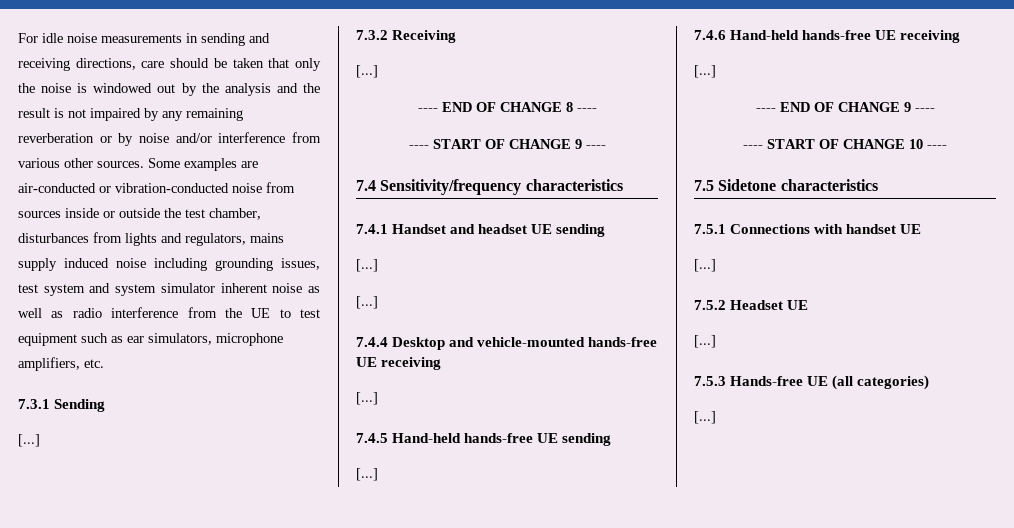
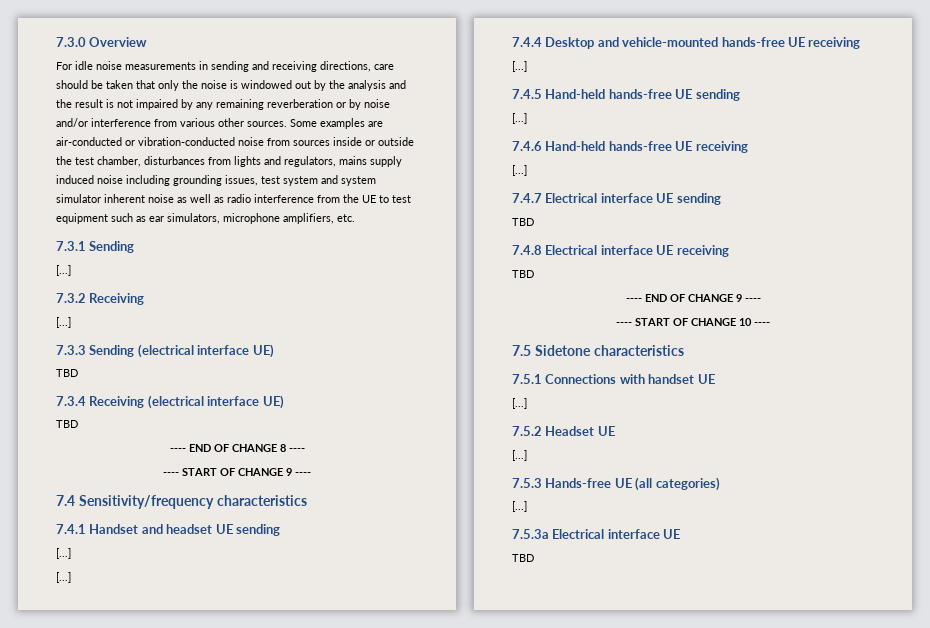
+ 7.3.0 Overview
+ 7.3.3 Sending (electrical interface UE)
+ TBD
+ 7.3.4 Receiving (electrical interface UE)
+ TBD
+ 7.4.7 Electrical interface UE sending
+ TBD
+ 7.4.8 Electrical interface UE receiving
+ TBD
+ 7.5.3a Electrical interface UE
+ TBD

